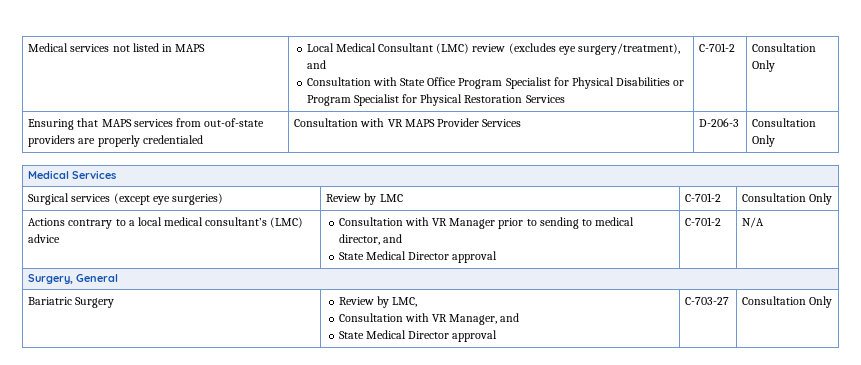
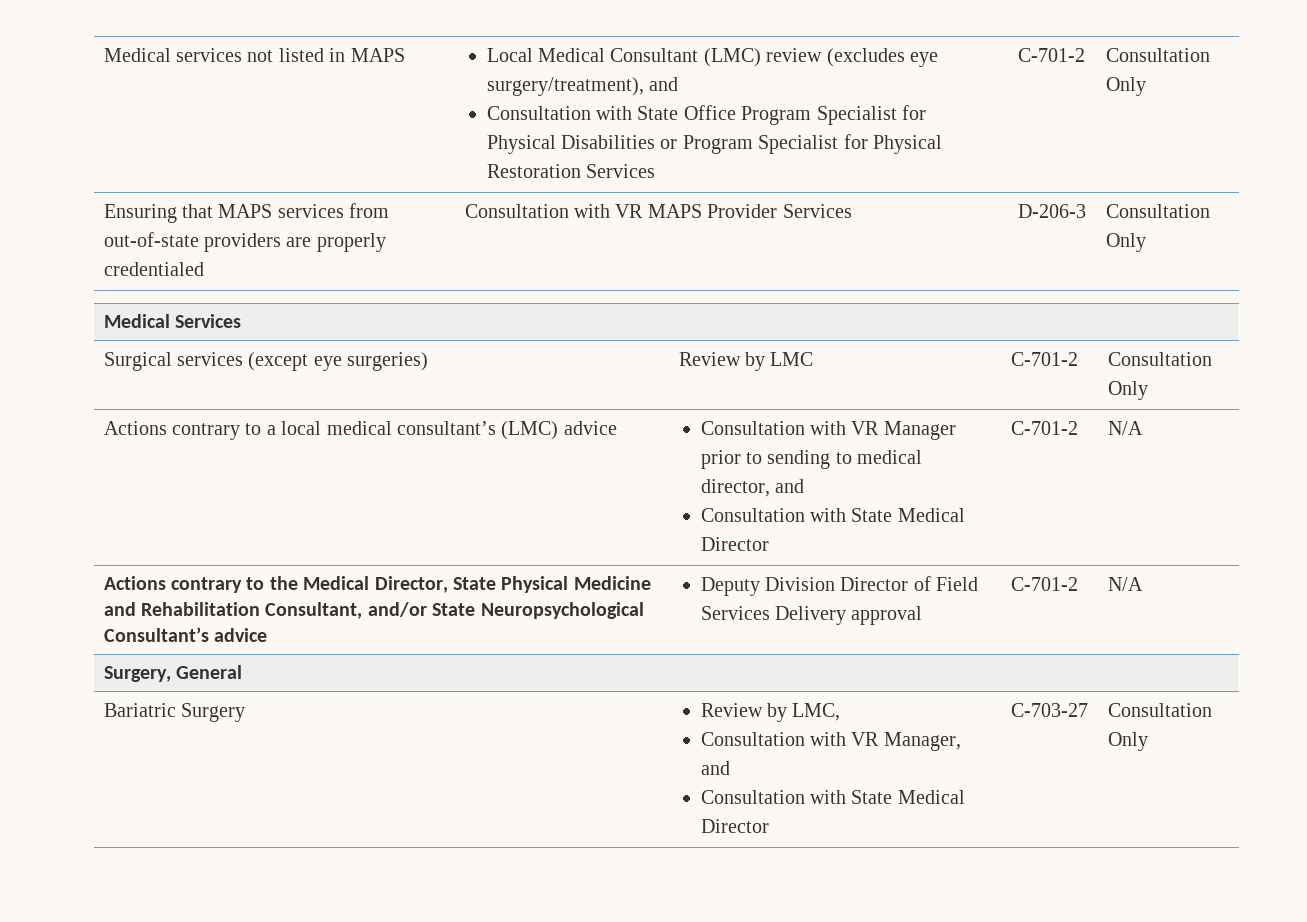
  Actions contrary to a local medical consultant’s (LMC) advice | Consultation with VR Manager prior to sending to medical director, and
- State Medical Director approval | C-701-2 | N/A
+ Consultation with State Medical Director | C-701-2 | N/A
+ Actions contrary to the Medical Director, State Physical Medicine and Rehabilitation Consultant, and/or State Neuropsychological Consultant’s advice | Deputy Division Director of Field Services Delivery approval | C-701-2 | N/A
  Bariatric Surgery | Review by LMC,
  Consultation with VR Manager, and
- State Medical Director approval | C-703-27 | Consultation Only
+ Consultation with State Medical Director | C-703-27 | Consultation Only

